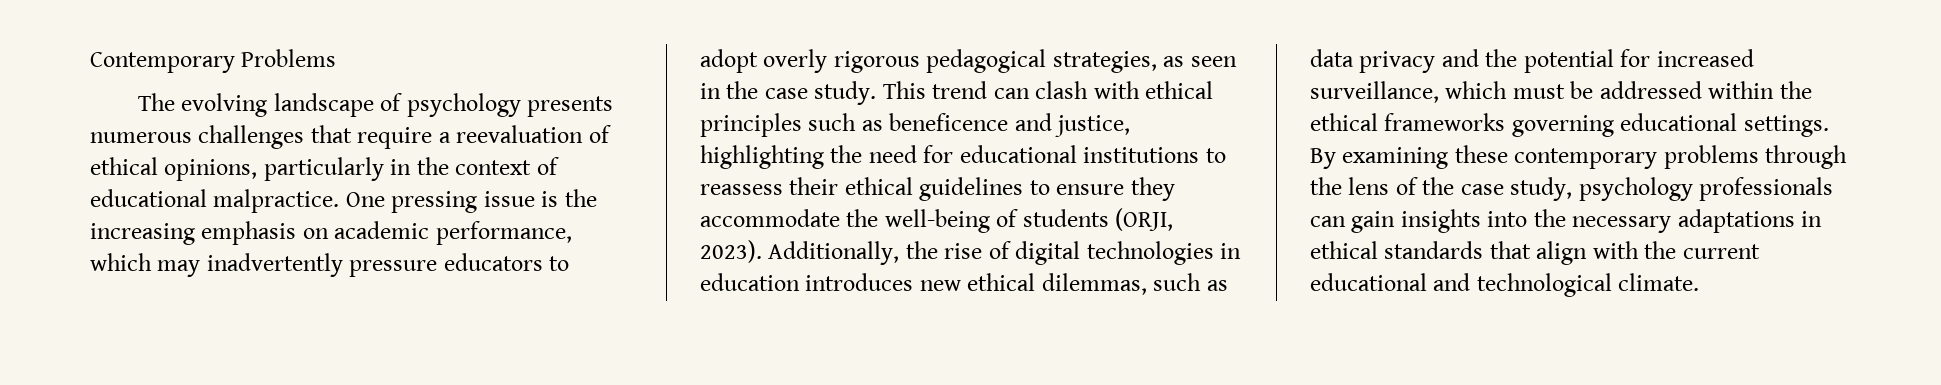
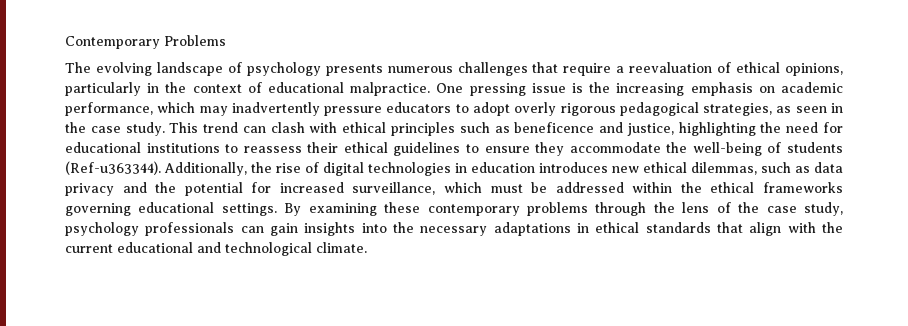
- This trend can clash with ethical principles such as beneficence and justice, highlighting the need for educational institutions to reassess their ethical guidelines to ensure they accommodate the well-being of students (ORJI, 2023).
+ This trend can clash with ethical principles such as beneficence and justice, highlighting the need for educational institutions to reassess their ethical guidelines to ensure they accommodate the well-being of students (Ref-u363344).

